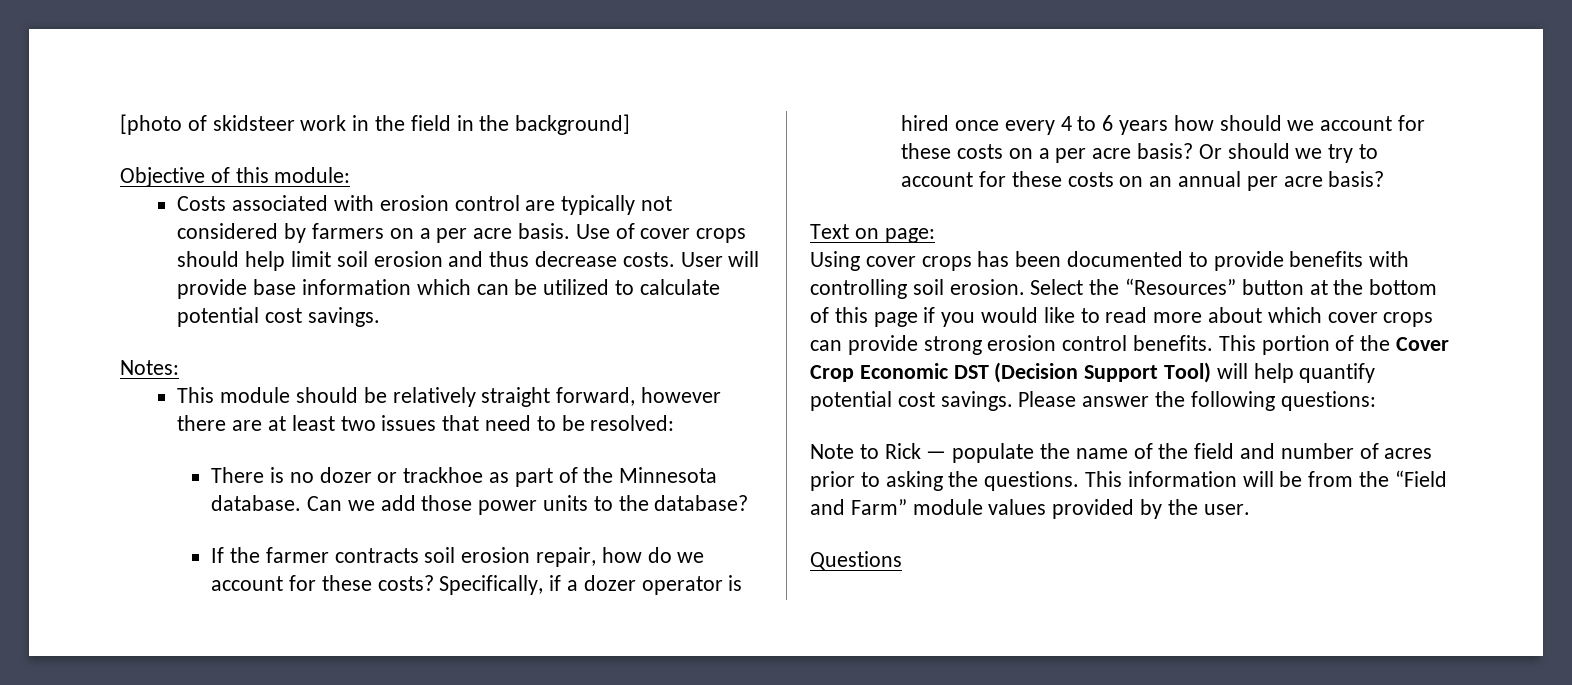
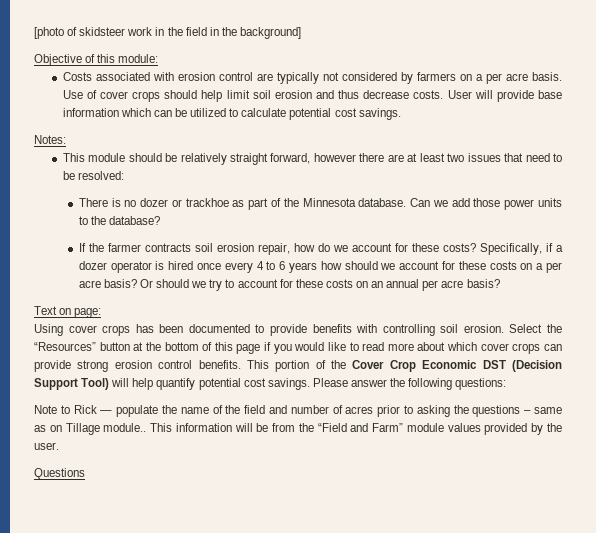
- Note to Rick — populate the name of the field and number of acres prior to asking the questions.
+ Note to Rick — populate the name of the field and number of acres prior to asking the questions – same as on Tillage module..

